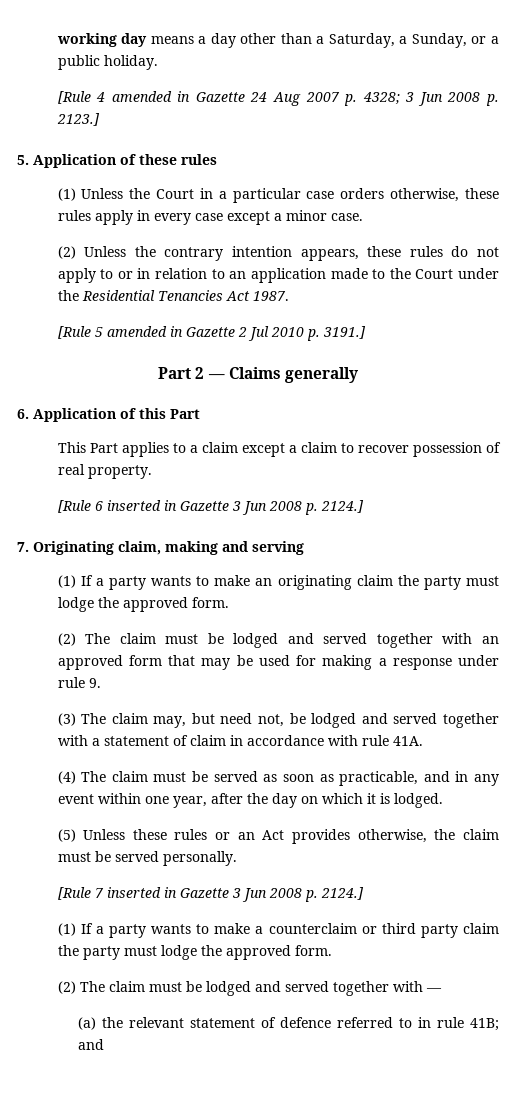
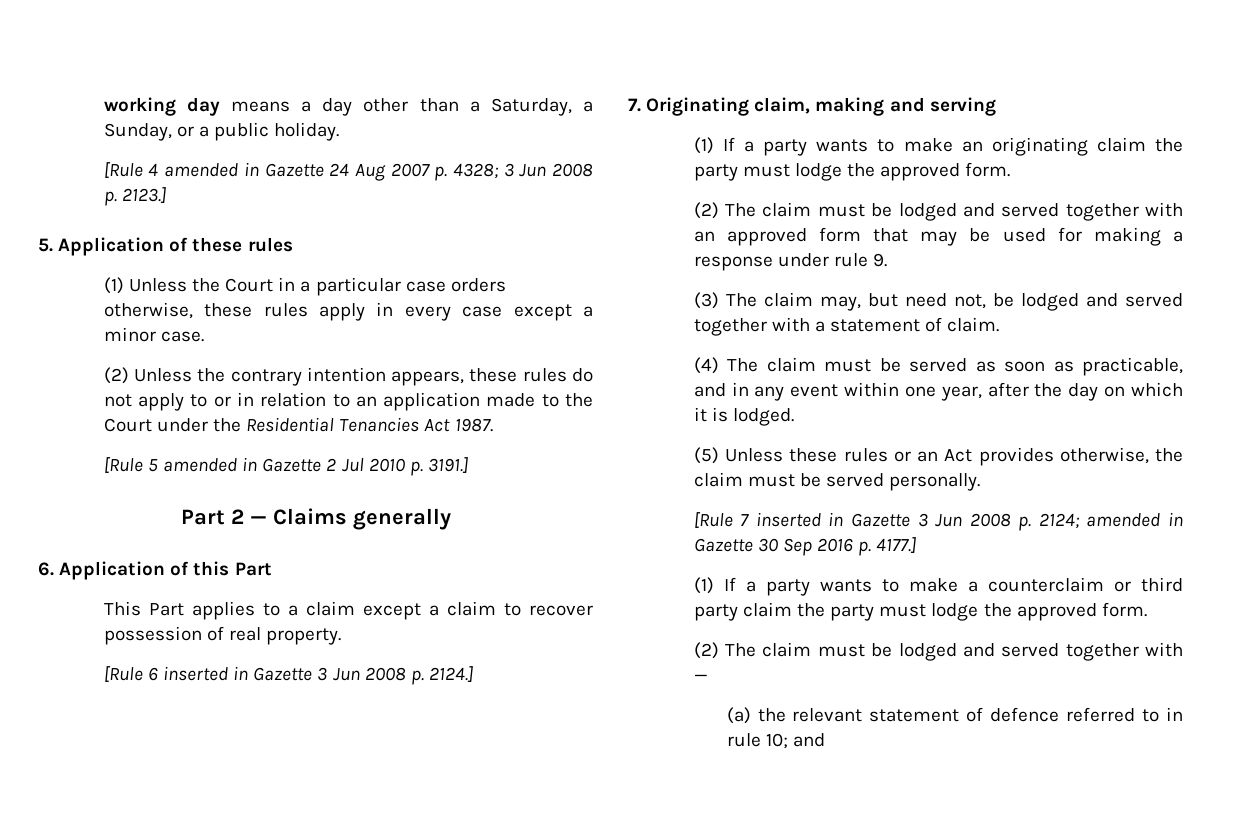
- (3) The claim may, but need not, be lodged and served together with a statement of claim in accordance with rule 41A.
+ (3) The claim may, but need not, be lodged and served together with a statement of claim.
- [Rule 7 inserted in Gazette 3 Jun 2008 p. 2124.]
+ [Rule 7 inserted in Gazette 3 Jun 2008 p. 2124; amended in Gazette 30 Sep 2016 p. 4177.]
- (a) the relevant statement of defence referred to in rule 41B; and
+ (a) the relevant statement of defence referred to in rule 10; and

